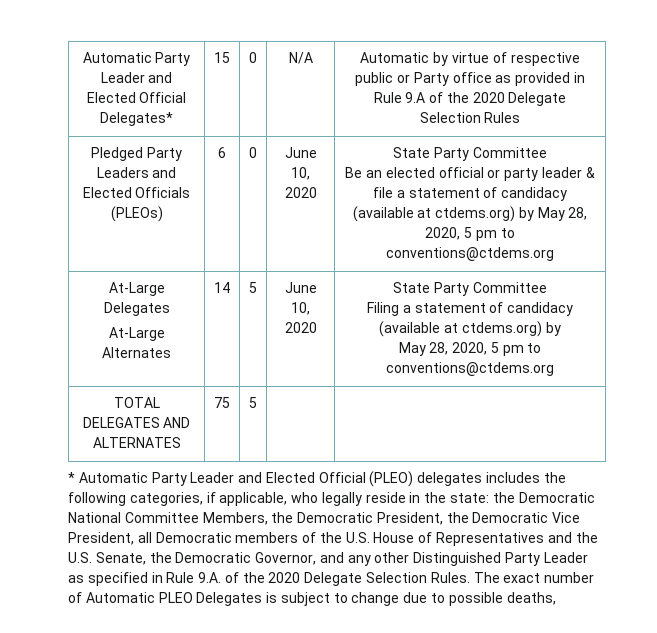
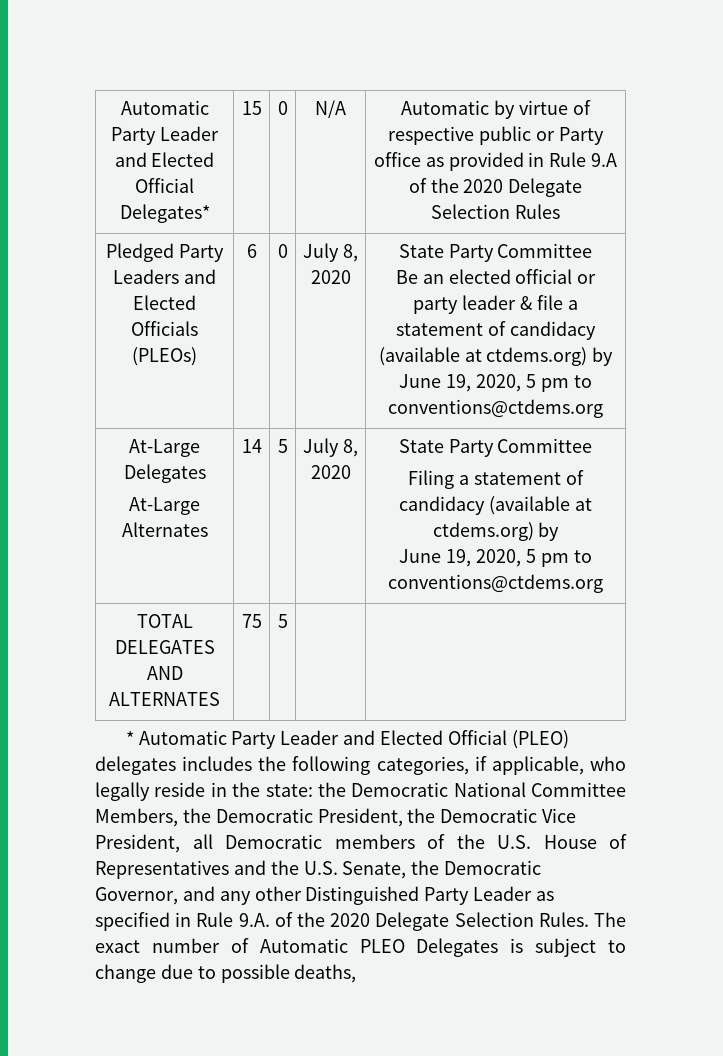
- Pledged Party Leaders and Elected Officials (PLEOs) | 6 | 0 | June 10, 2020 | State Party Committee
- Be an elected official or party leader & file a statement of candidacy (available at ctdems.org) by May 28, 2020, 5 pm to conventions@ctdems.org
+ Pledged Party Leaders and Elected Officials (PLEOs) | 6 | 0 | July 8, 2020 | State Party Committee
+ Be an elected official or party leader & file a statement of candidacy (available at ctdems.org) by June 19, 2020, 5 pm to conventions@ctdems.org
  At-Large Delegates
- At-Large Alternates | 14 | 5 | June 10, 2020 | State Party Committee
+ At-Large Alternates | 14 | 5 | July 8, 2020 | State Party Committee
  Filing a statement of candidacy (available at ctdems.org) by
- May 28, 2020, 5 pm to conventions@ctdems.org
+ June 19, 2020, 5 pm to conventions@ctdems.org

